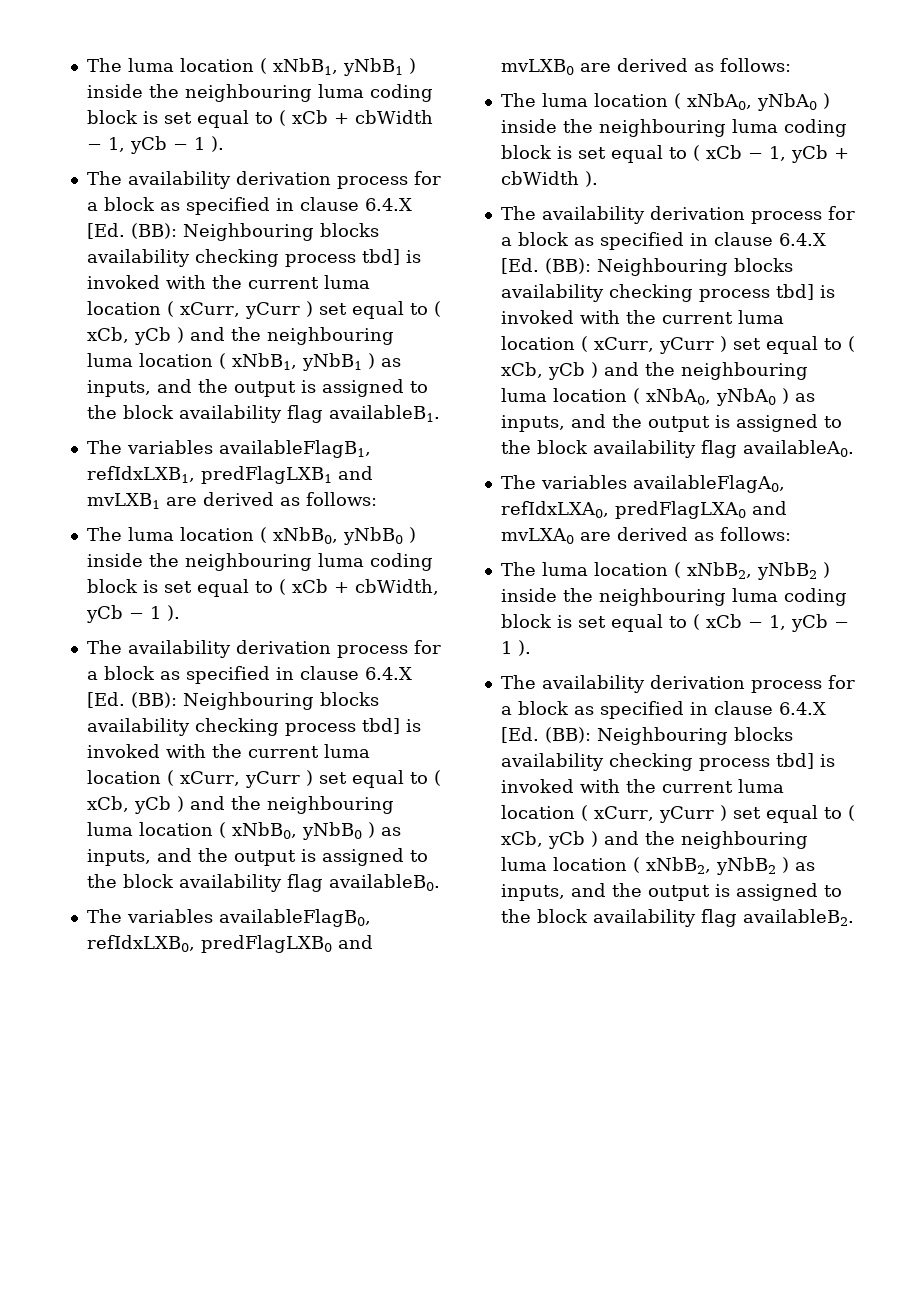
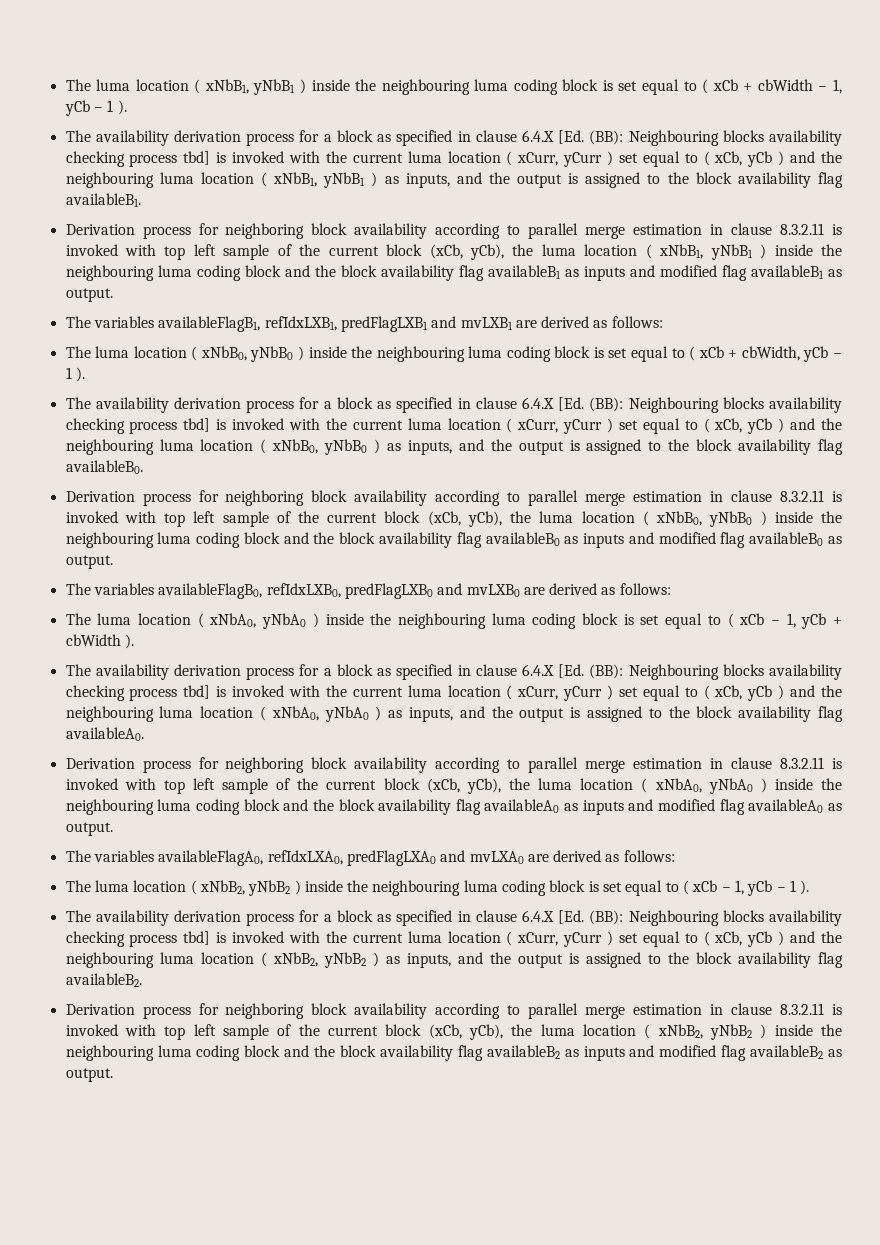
+ Derivation process for neighboring block availability according to parallel merge estimation in clause 8.3.2.11 is invoked with top left sample of the current block (xCb, yCb), the luma location ( xNbB1, yNbB1 ) inside the neighbouring luma coding block and the block availability flag availableB1 as inputs and modified flag availableB1 as output.
+ Derivation process for neighboring block availability according to parallel merge estimation in clause 8.3.2.11 is invoked with top left sample of the current block (xCb, yCb), the luma location ( xNbB0, yNbB0 ) inside the neighbouring luma coding block and the block availability flag availableB0 as inputs and modified flag availableB0 as output.
+ Derivation process for neighboring block availability according to parallel merge estimation in clause 8.3.2.11 is invoked with top left sample of the current block (xCb, yCb), the luma location ( xNbA0, yNbA0 ) inside the neighbouring luma coding block and the block availability flag availableA0 as inputs and modified flag availableA0 as output.
+ Derivation process for neighboring block availability according to parallel merge estimation in clause 8.3.2.11 is invoked with top left sample of the current block (xCb, yCb), the luma location ( xNbB2, yNbB2 ) inside the neighbouring luma coding block and the block availability flag availableB2 as inputs and modified flag availableB2 as output.

